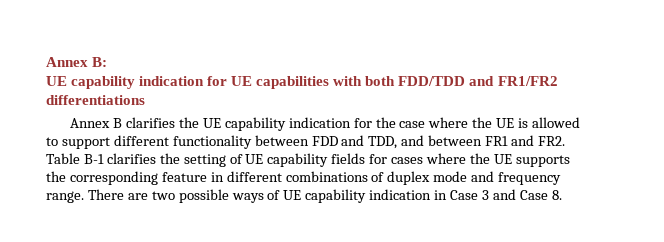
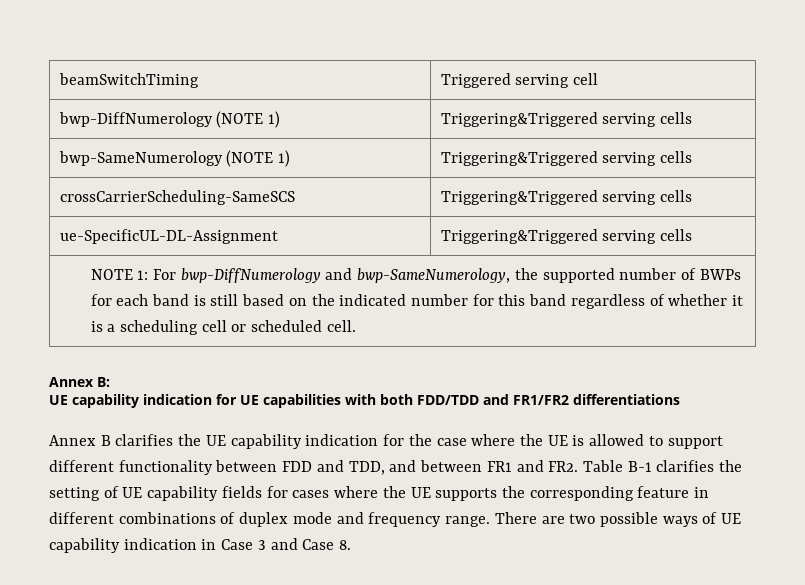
+ beamSwitchTiming | Triggered serving cell
+ bwp-DiffNumerology (NOTE 1) | Triggering&Triggered serving cells
+ bwp-SameNumerology (NOTE 1) | Triggering&Triggered serving cells
+ crossCarrierScheduling-SameSCS | Triggering&Triggered serving cells
+ ue-SpecificUL-DL-Assignment | Triggering&Triggered serving cells
+ NOTE 1: For bwp-DiffNumerology and bwp-SameNumerology, the supported number of BWPs for each band is still based on the indicated number for this band regardless of whether it is a scheduling cell or scheduled cell.

